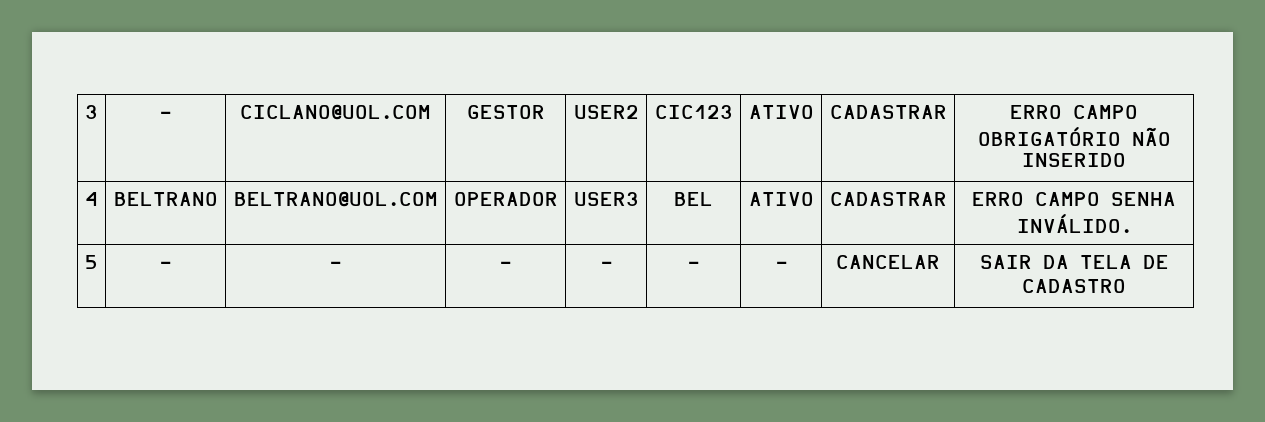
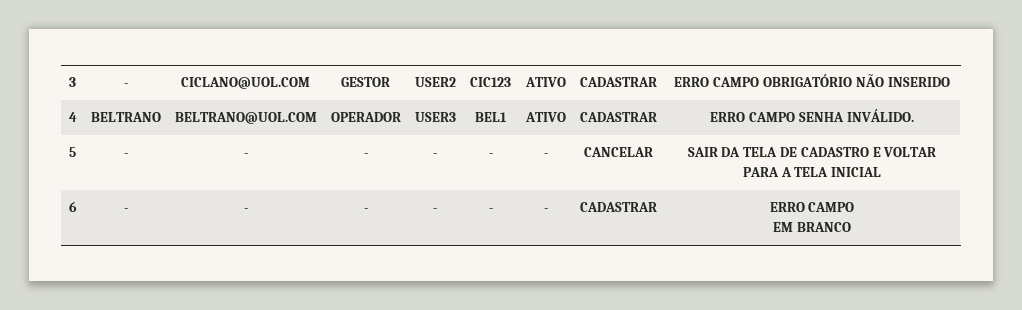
- 4 | BELTRANO | BELTRANO@UOL.COM | OPERADOR | USER3 | BEL | ATIVO | CADASTRAR | ERRO CAMPO SENHA INVÁLIDO.
+ 4 | BELTRANO | BELTRANO@UOL.COM | OPERADOR | USER3 | BEL1 | ATIVO | CADASTRAR | ERRO CAMPO SENHA INVÁLIDO.
- 5 | - | - | - | - | - | - | CANCELAR | SAIR DA TELA DE CADASTRO
+ 5 | - | - | - | - | - | - | CANCELAR | SAIR DA TELA DE CADASTRO E VOLTAR PARA A TELA INICIAL
+ 6 | - | - | - | - | - | - | CADASTRAR | ERRO CAMPO
+ EM BRANCO

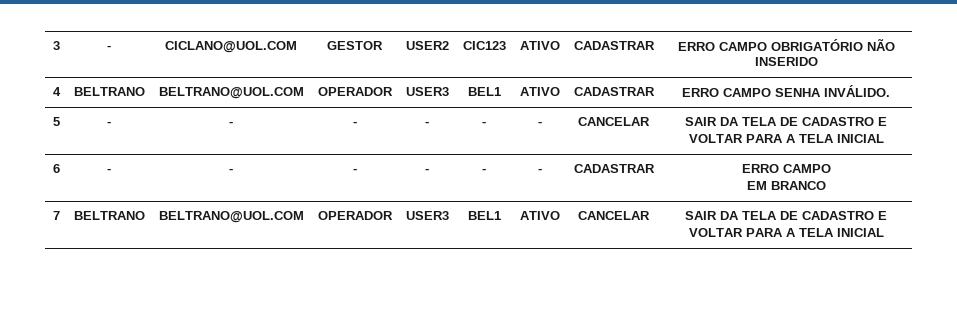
+ 7 | BELTRANO | BELTRANO@UOL.COM | OPERADOR | USER3 | BEL1 | ATIVO | CANCELAR | SAIR DA TELA DE CADASTRO E VOLTAR PARA A TELA INICIAL

